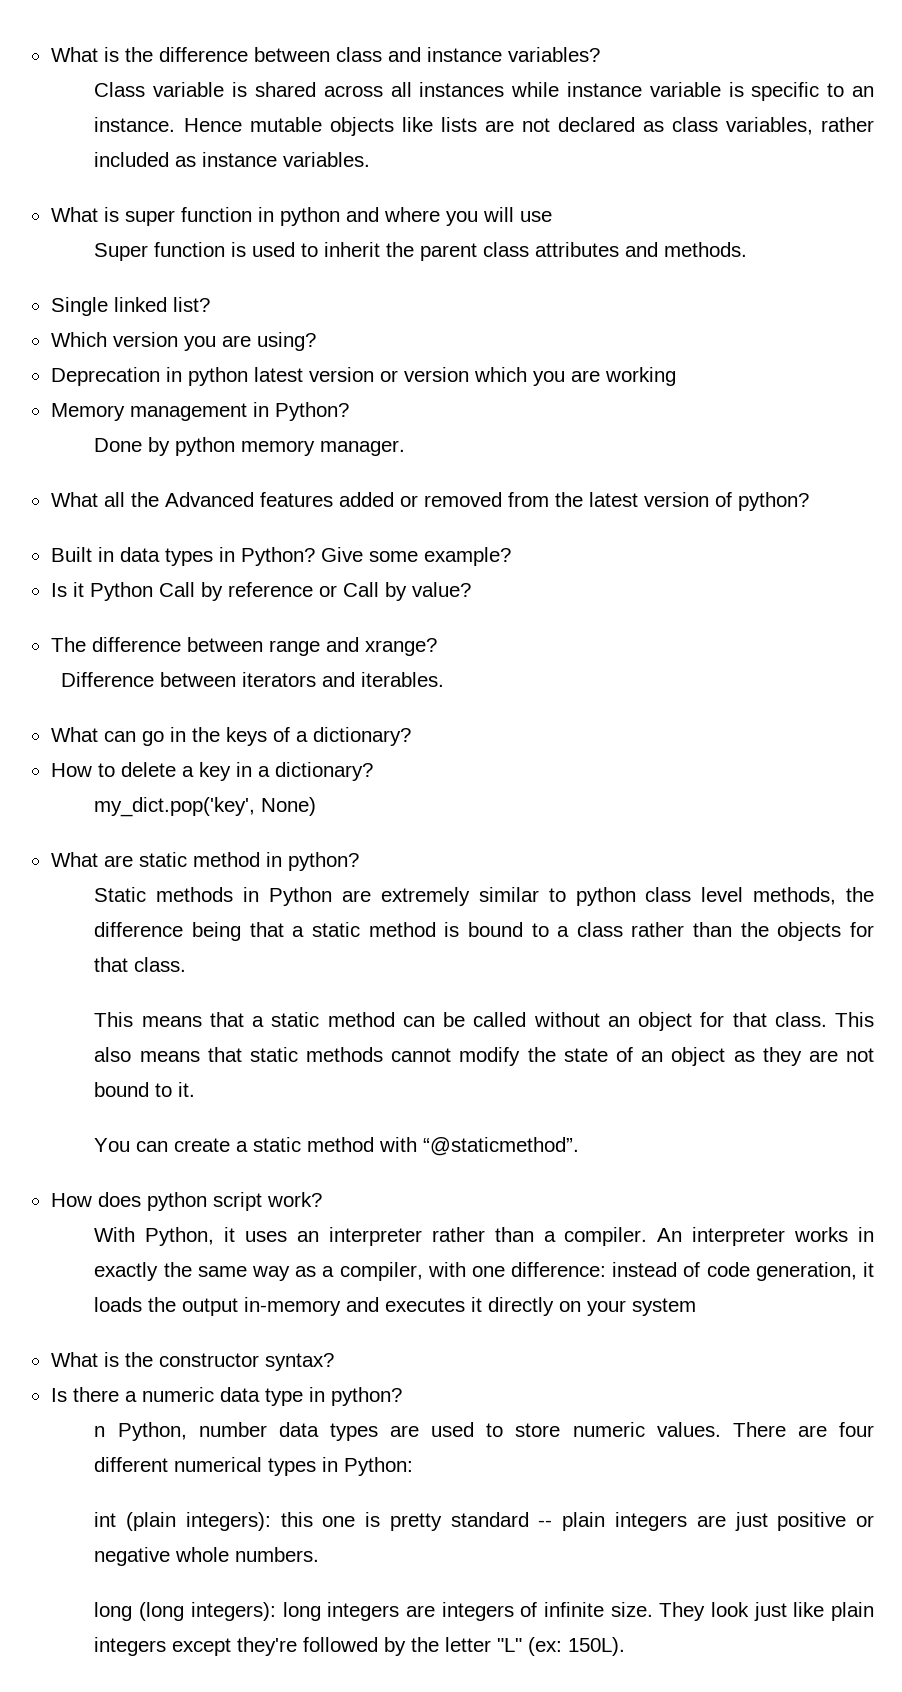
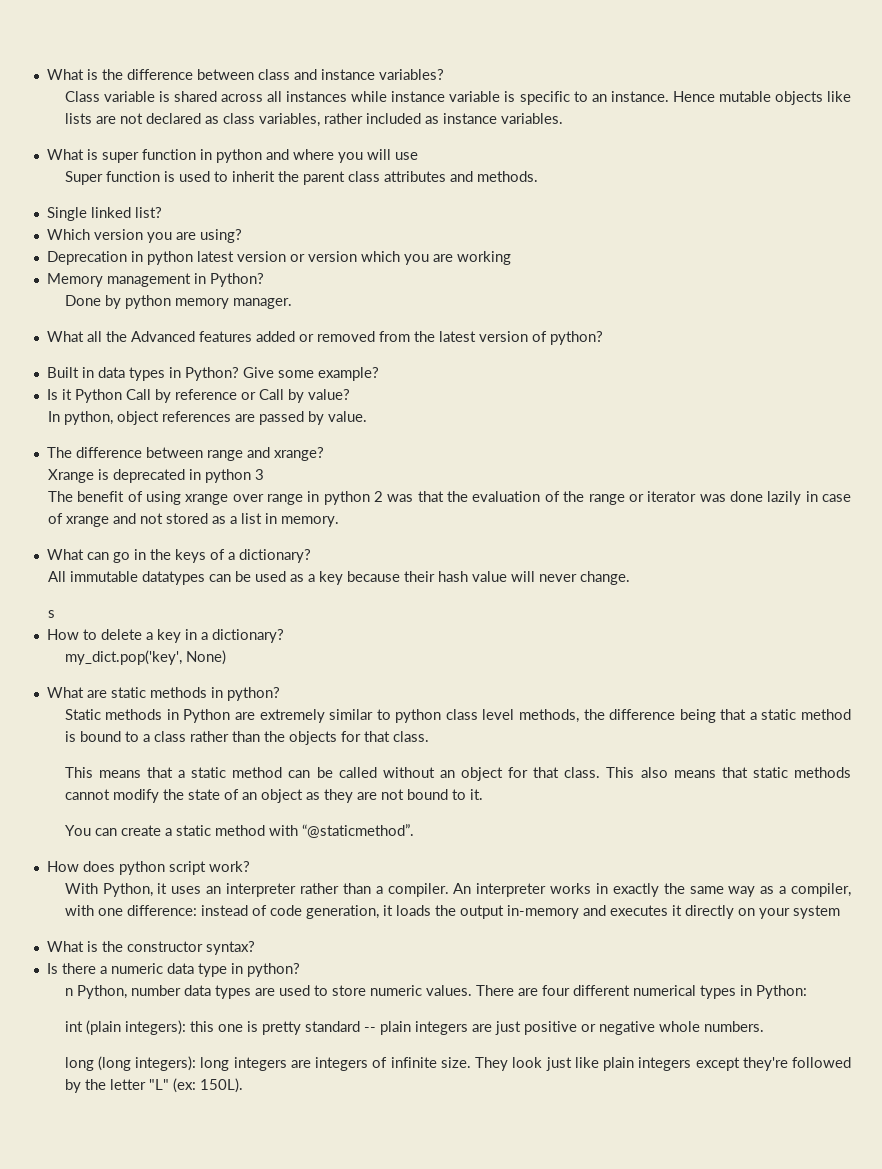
+ In python, object references are passed by value.
- Difference between iterators and iterables.
+ Xrange is deprecated in python 3
+ The benefit of using xrange over range in python 2 was that the evaluation of the range or iterator was done lazily in case of xrange and not stored as a list in memory.
+ All immutable datatypes can be used as a key because their hash value will never change.
+ s
- What are static method in python?
+ What are static methods in python?

